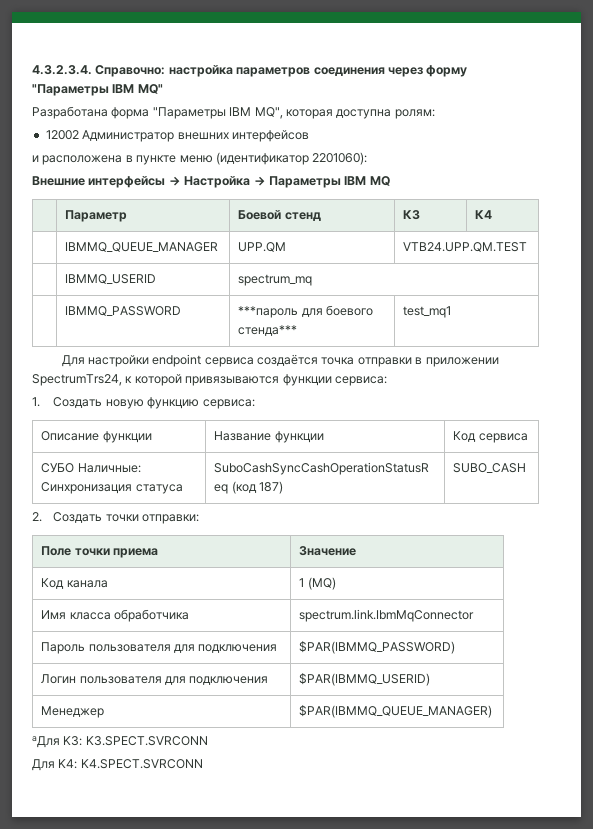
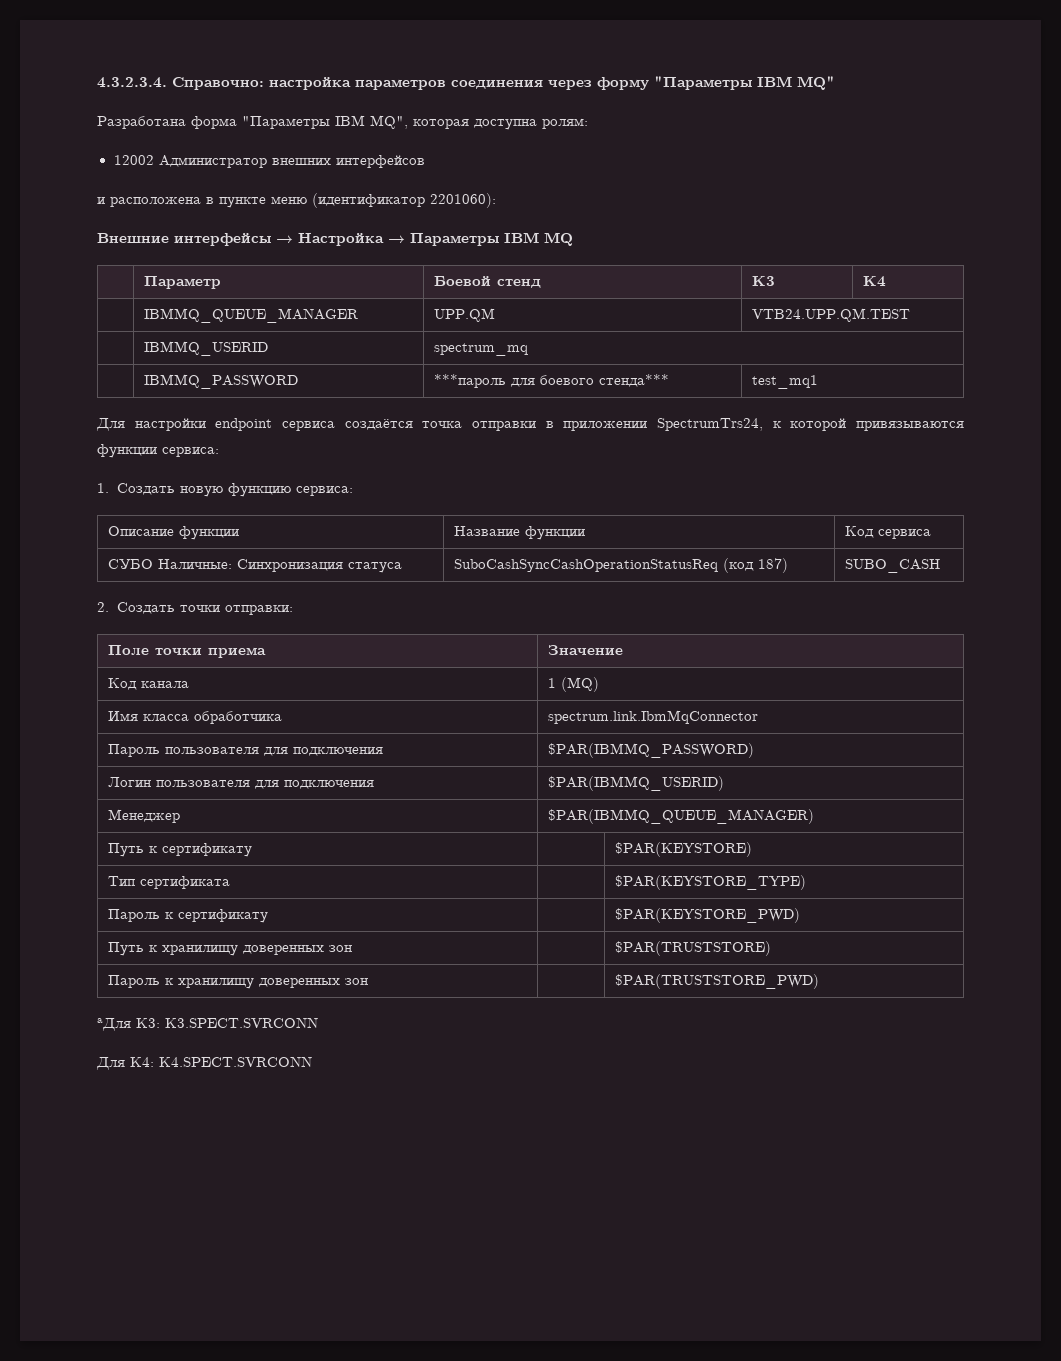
+ Путь к сертификату | | $PAR(KEYSTORE)
+ Тип сертификата | | $PAR(KEYSTORE_TYPE)
+ Пароль к сертификату | | $PAR(KEYSTORE_PWD)
+ Путь к хранилищу доверенных зон | | $PAR(TRUSTSTORE)
+ Пароль к хранилищу доверенных зон | | $PAR(TRUSTSTORE_PWD)

